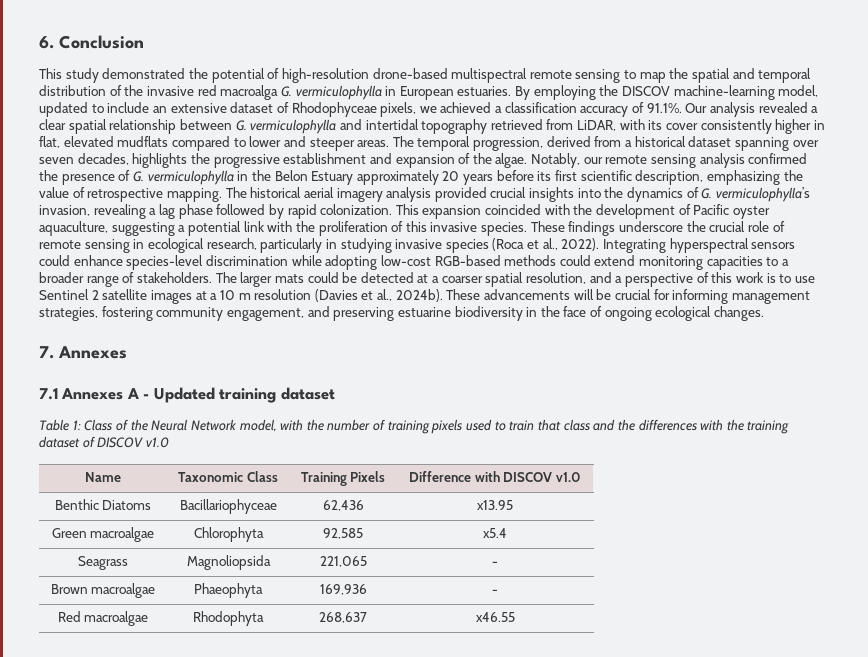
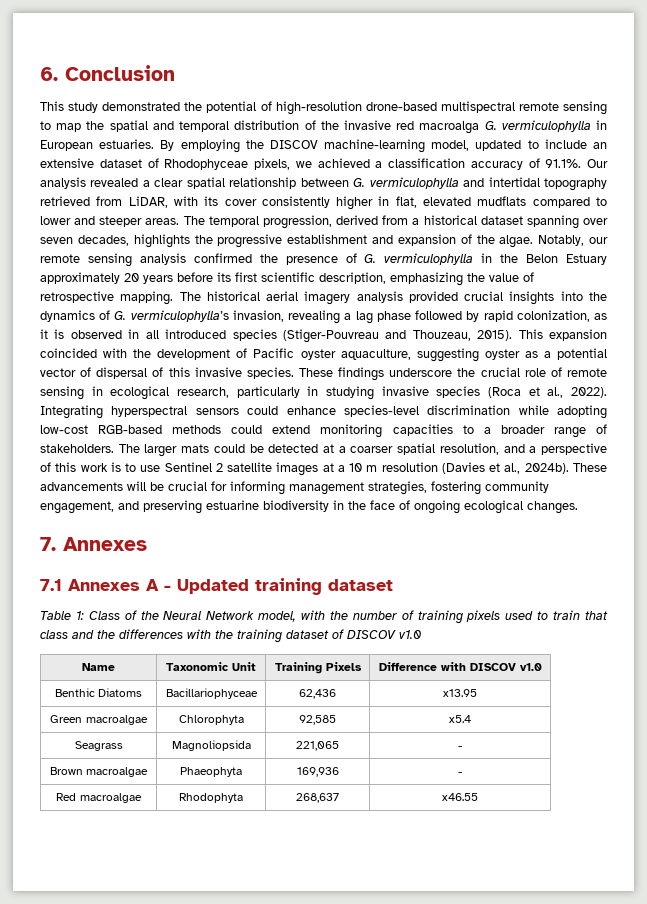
- The historical aerial imagery analysis provided crucial insights into the dynamics of G. vermiculophylla’s invasion, revealing a lag phase followed by rapid colonization.
+ The historical aerial imagery analysis provided crucial insights into the dynamics of G. vermiculophylla’s invasion, revealing a lag phase followed by rapid colonization, as it is observed in all introduced species (Stiger-Pouvreau and Thouzeau, 2015).
- This expansion coincided with the development of Pacific oyster aquaculture, suggesting a potential link with the proliferation of this invasive species.
+ This expansion coincided with the development of Pacific oyster aquaculture, suggesting oyster as a potential vector of dispersal of this invasive species.
- Name | Taxonomic Class | Training Pixels | Difference with DISCOV v1.0
+ Name | Taxonomic Unit | Training Pixels | Difference with DISCOV v1.0

